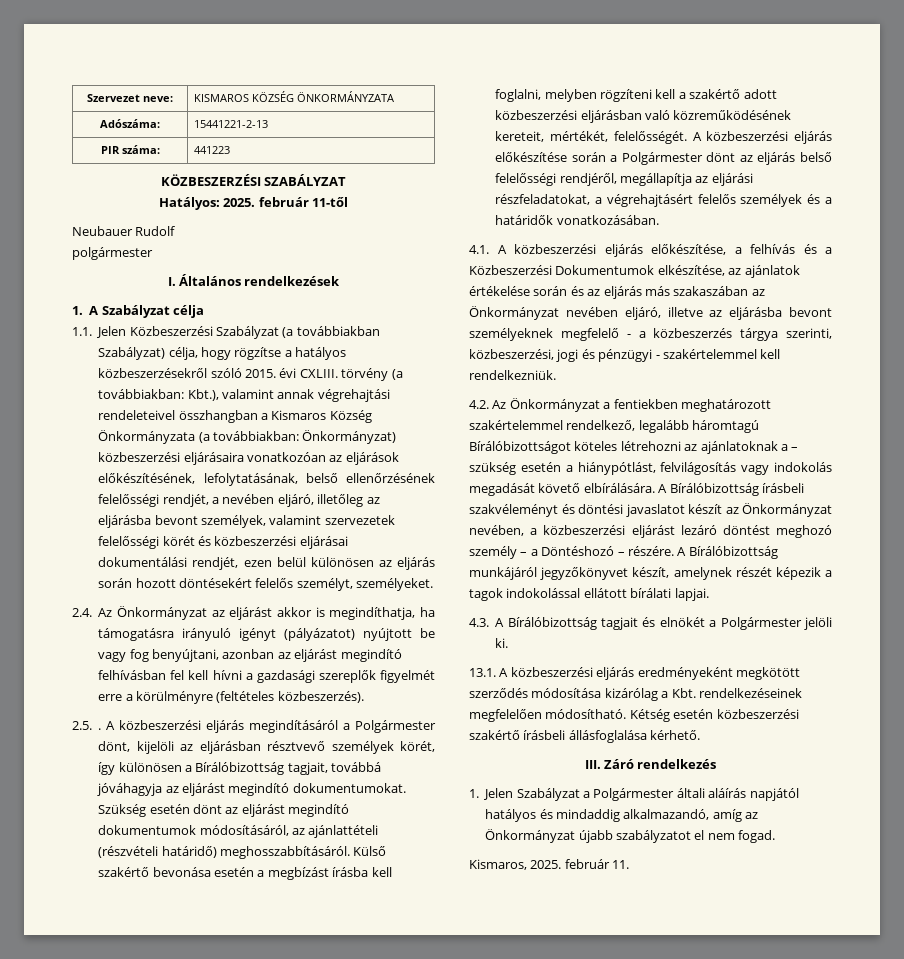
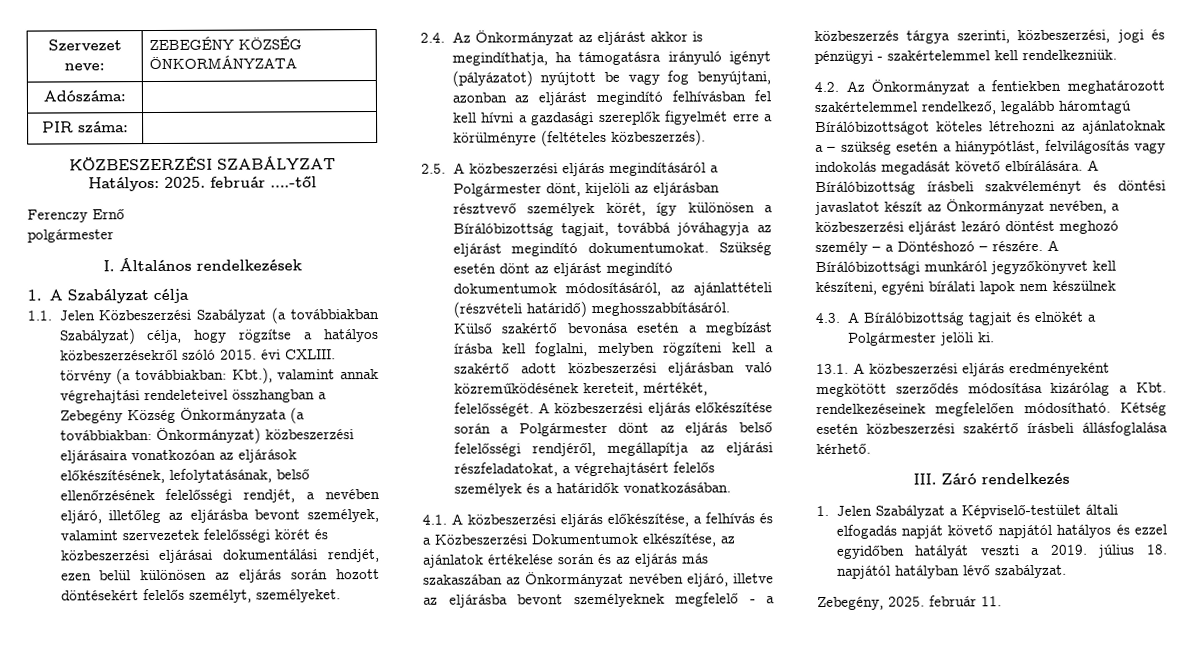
- Szervezet neve: | KISMAROS KÖZSÉG ÖNKORMÁNYZATA
+ Szervezet neve: | ZEBEGÉNY KÖZSÉG ÖNKORMÁNYZATA
- Adószáma: | 15441221-2-13
+ Adószáma: |
- PIR száma: | 441223
+ PIR száma: |
- Hatályos: 2025. február 11-től
- Neubauer Rudolf
+ Hatályos: 2025. február ….-től
+ Ferenczy Ernő
- Kbt.), valamint annak végrehajtási rendeleteivel összhangban a Kismaros Község Önkormányzata (a továbbiakban:
+ Kbt.), valamint annak végrehajtási rendeleteivel összhangban a Zebegény Község Önkormányzata (a továbbiakban:
- 2.5. . A közbeszerzési eljárás megindításáról a Polgármester dönt, kijelöli az eljárásban résztvevő személyek körét, így különösen a Bírálóbizottság tagjait, továbbá jóváhagyja az eljárást megindító dokumentumokat.
+ 2.5. A közbeszerzési eljárás megindításáról a Polgármester dönt, kijelöli az eljárásban résztvevő személyek körét, így különösen a Bírálóbizottság tagjait, továbbá jóváhagyja az eljárást megindító dokumentumokat.
- A Bírálóbizottság munkájáról jegyzőkönyvet készít, amelynek részét képezik a tagok indokolással ellátott bírálati lapjai.
+ A Bírálóbizottsági munkáról jegyzőkönyvet kell készíteni, egyéni bírálati lapok nem készülnek
- 1. Jelen Szabályzat a Polgármester általi aláírás napjától hatályos és mindaddig alkalmazandó, amíg az Önkormányzat újabb szabályzatot el nem fogad.
- Kismaros, 2025. február 11.
+ 1. Jelen Szabályzat a Képviselő-testület általi elfogadás napját követő napjától hatályos és ezzel egyidőben hatályát veszti a 2019. július 18. napjától hatályban lévő szabályzat.
+ Zebegény, 2025. február 11.

